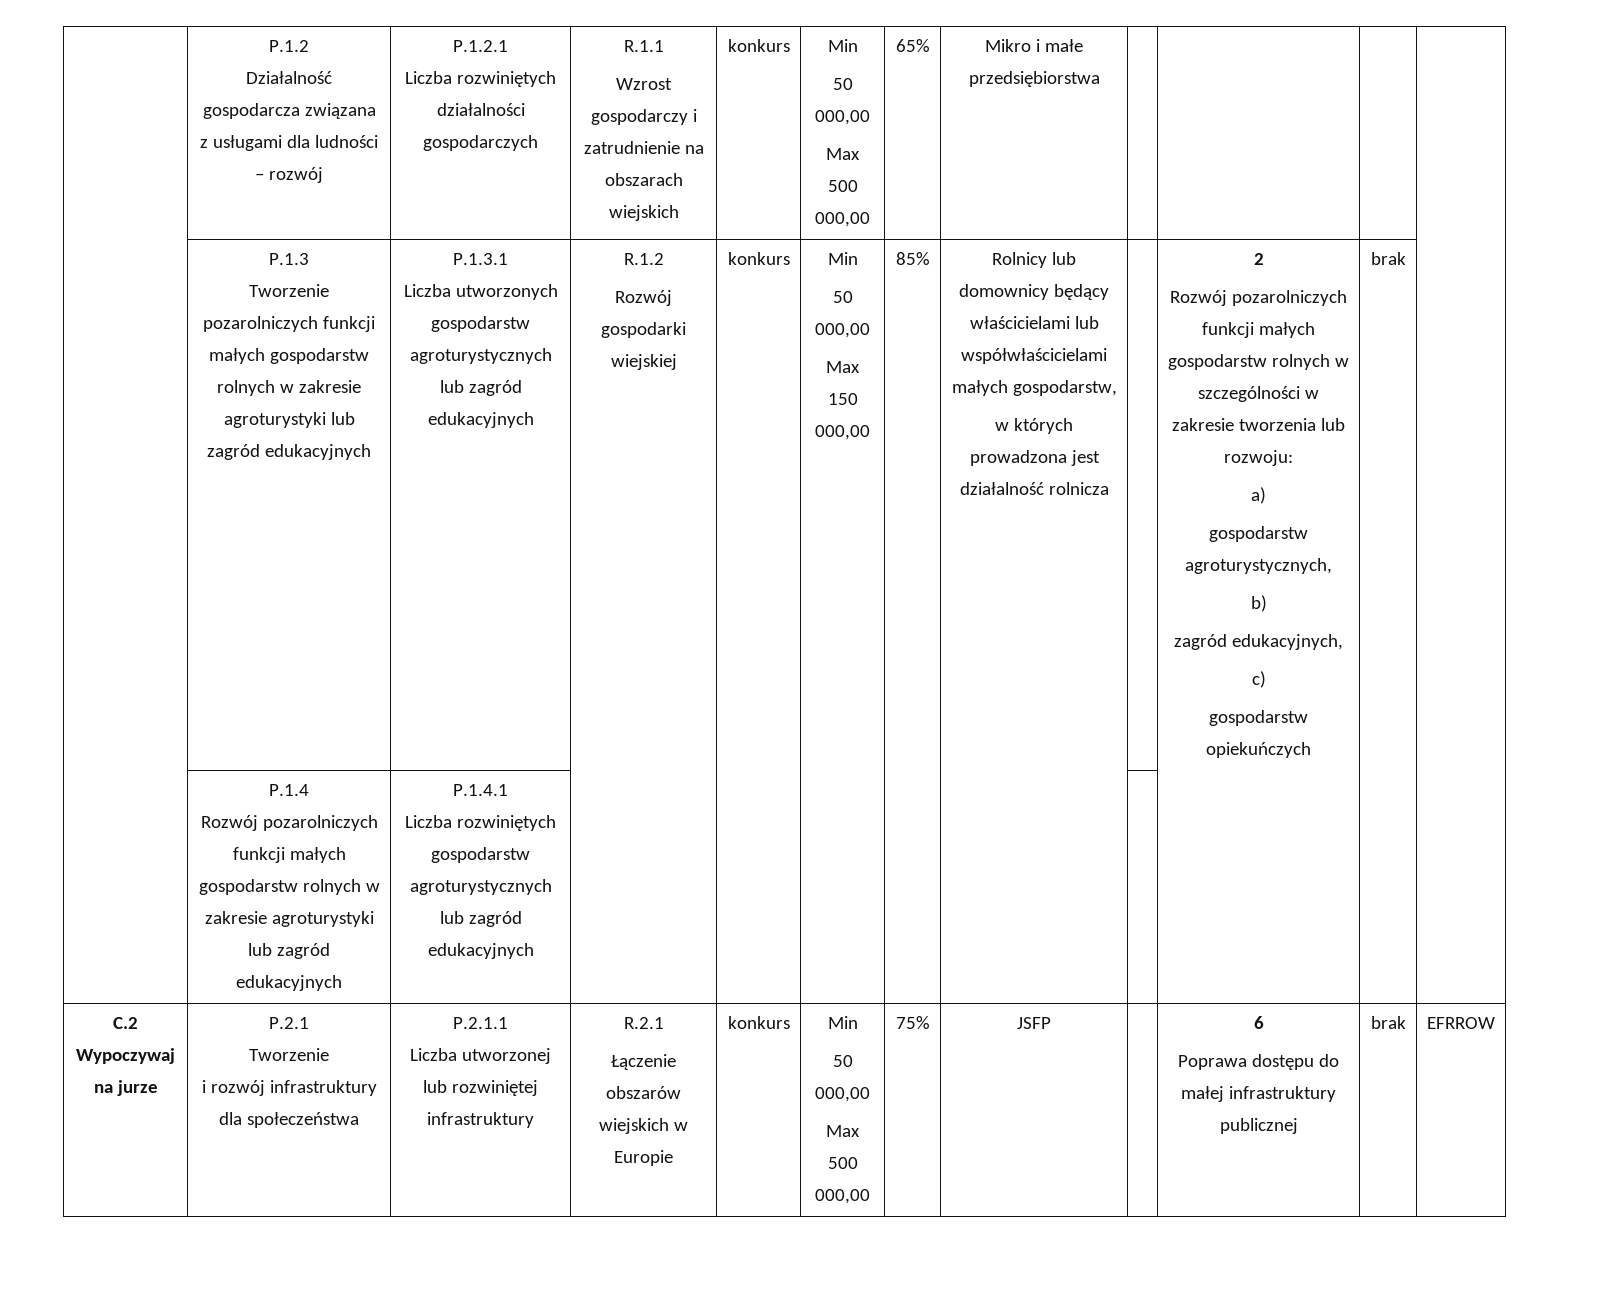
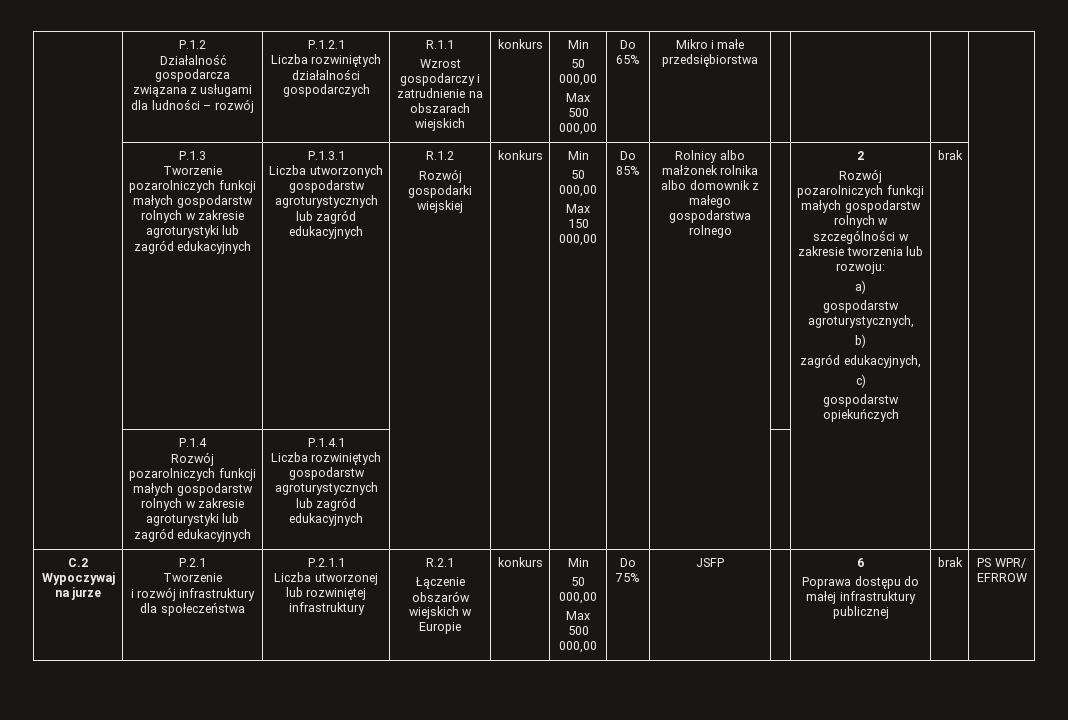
  | P.1.2
  Działalność gospodarcza związana z usługami dla ludności – rozwój | P.1.2.1
  Liczba rozwiniętych działalności gospodarczych | R.1.1
  Wzrost gospodarczy i zatrudnienie na obszarach wiejskich | konkurs | Min
  50 000,00
- Max 500 000,00 | 65% | Mikro i małe przedsiębiorstwa | | | |
+ Max 500 000,00 | Do 65% | Mikro i małe przedsiębiorstwa | | | |
- 85%
+ Do 85%
- Rolnicy lub domownicy będący właścicielami lub współwłaścicielami małych gospodarstw,
- w których prowadzona jest działalność rolnicza
+ Rolnicy albo małżonek rolnika albo domownik z małego gospodarstwa rolnego
- 75%
+ Do 75%
- EFRROW
+ PS WPR/ EFRROW

